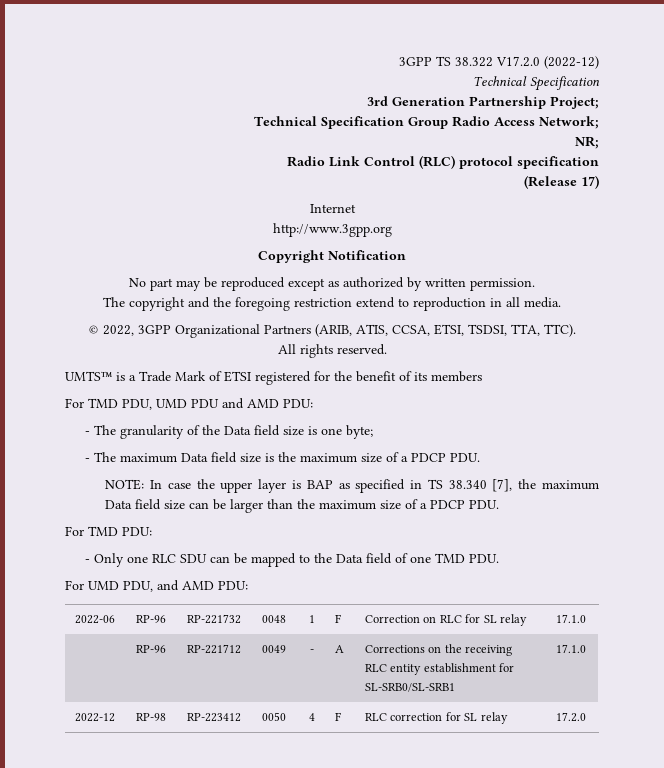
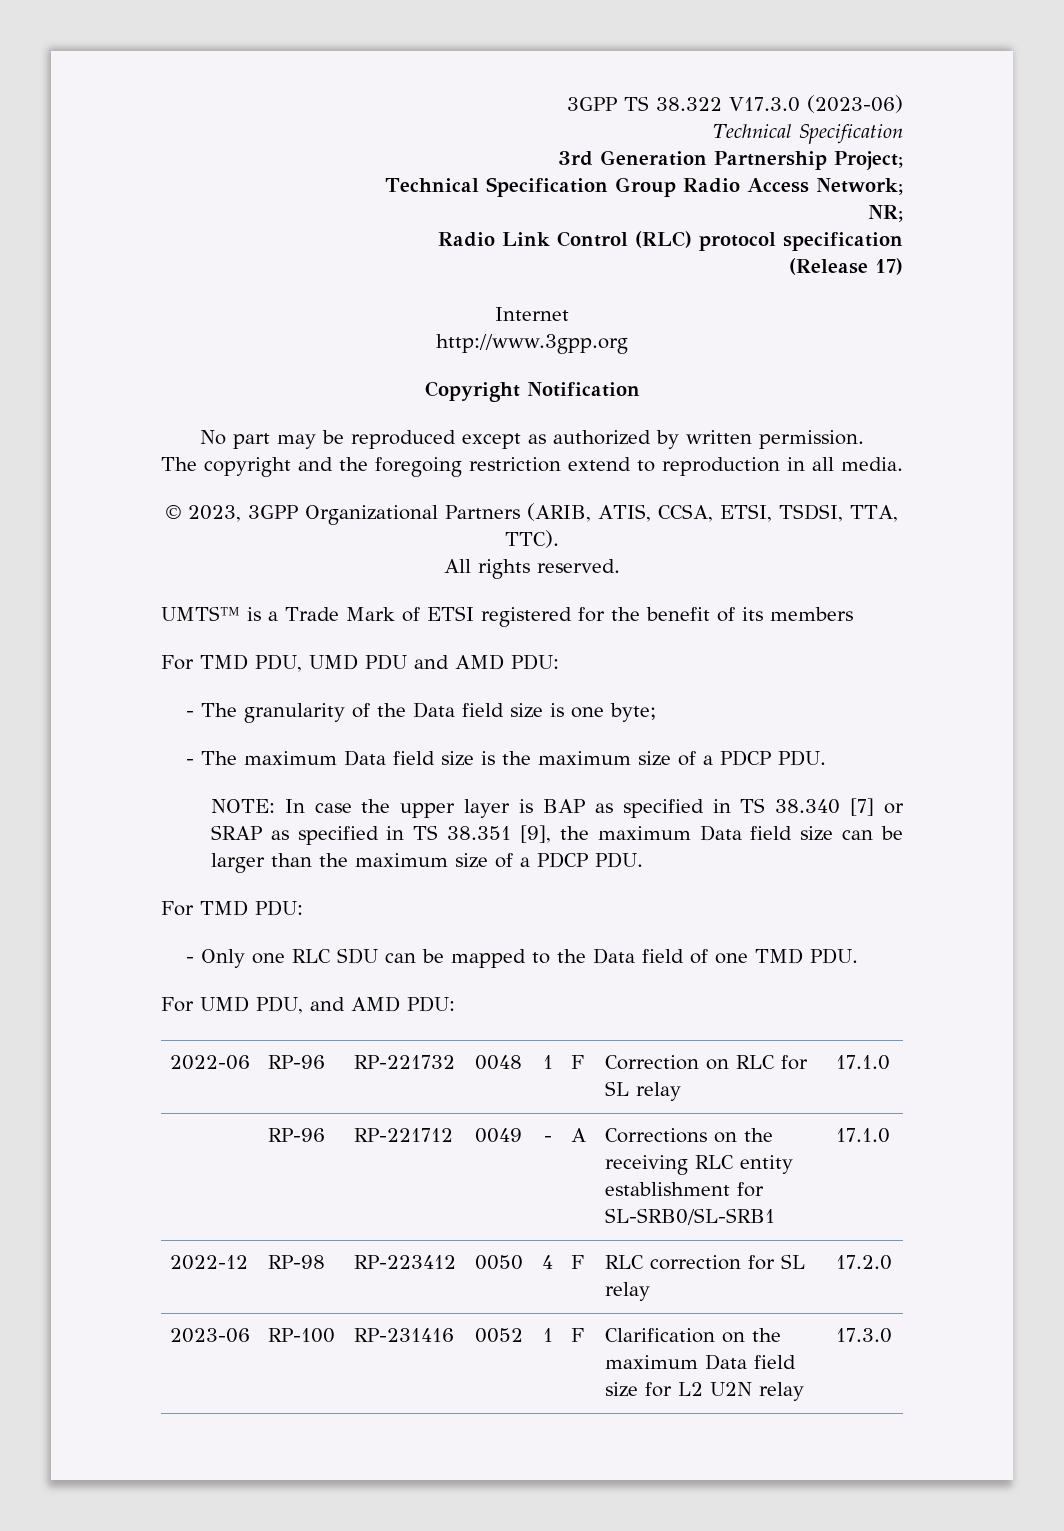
- 3GPP TS 38.322 V17.2.0 (2022-12)
+ 3GPP TS 38.322 V17.3.0 (2023-06)
- © 2022, 3GPP Organizational Partners (ARIB, ATIS, CCSA, ETSI, TSDSI, TTA, TTC).
+ © 2023, 3GPP Organizational Partners (ARIB, ATIS, CCSA, ETSI, TSDSI, TTA, TTC).
- NOTE: In case the upper layer is BAP as specified in TS 38.340 [7], the maximum Data field size can be larger than the maximum size of a PDCP PDU.
+ NOTE: In case the upper layer is BAP as specified in TS 38.340 [7] or SRAP as specified in TS 38.351 [9], the maximum Data field size can be larger than the maximum size of a PDCP PDU.
+ 2023-06 | RP-100 | RP-231416 | 0052 | 1 | F | Clarification on the maximum Data field size for L2 U2N relay | 17.3.0

